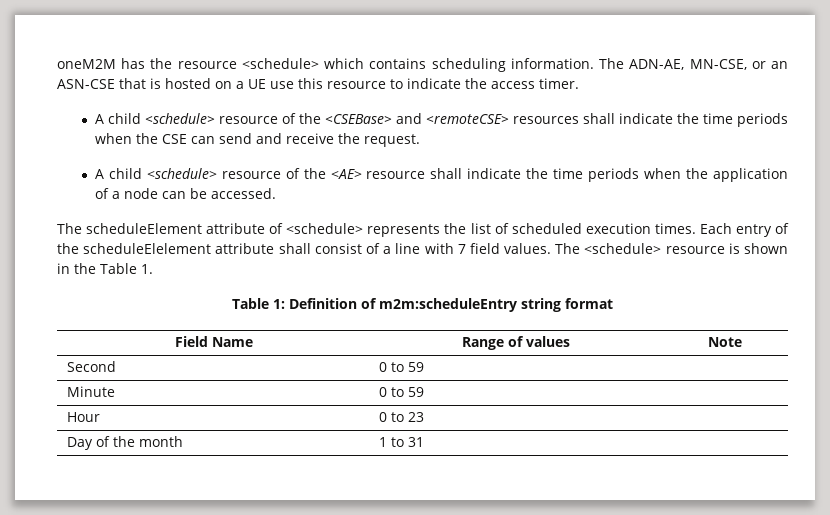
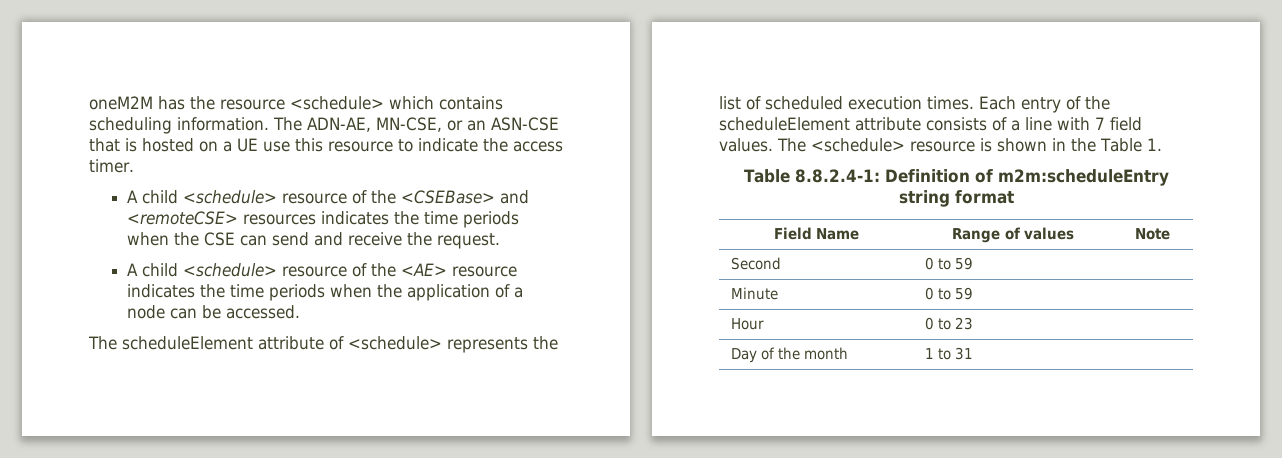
- A child <schedule> resource of the <CSEBase> and <remoteCSE> resources shall indicate the time periods when the CSE can send and receive the request.
+ A child <schedule> resource of the <CSEBase> and <remoteCSE> resources indicates the time periods when the CSE can send and receive the request.
- A child <schedule> resource of the <AE> resource shall indicate the time periods when the application of a node can be accessed.
+ A child <schedule> resource of the <AE> resource indicates the time periods when the application of a node can be accessed.
- Each entry of the scheduleElelement attribute shall consist of a line with 7 field values.
+ Each entry of the scheduleElement attribute consists of a line with 7 field values.
- Table 1: Definition of m2m:scheduleEntry string format
+ Table 8.8.2.4-1: Definition of m2m:scheduleEntry string format

